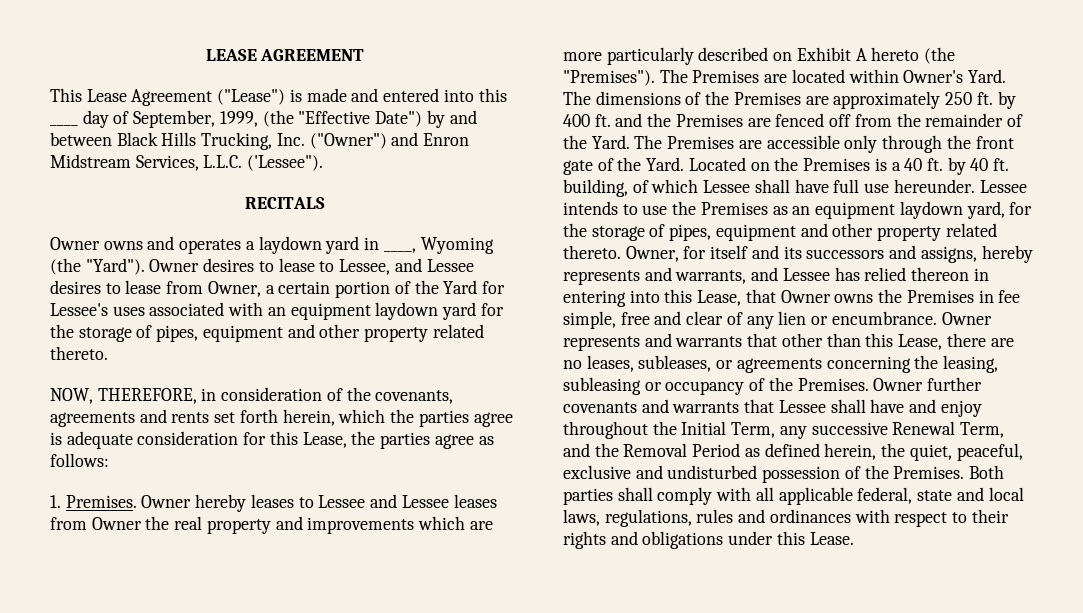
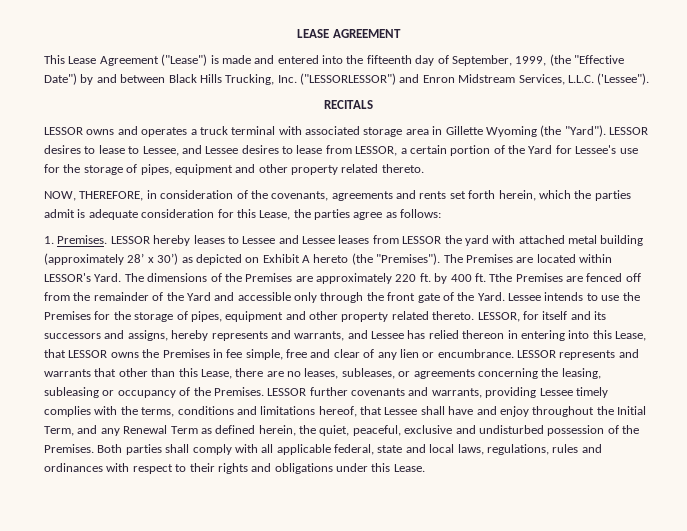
- This Lease Agreement ("Lease") is made and entered into this ____ day of September, 1999, (the "Effective Date") by and between Black Hills Trucking, Inc. ("Owner") and Enron Midstream Services, L.L.C. ('Lessee").
+ This Lease Agreement ("Lease") is made and entered into the fifteenth day of September, 1999, (the "Effective Date") by and between Black Hills Trucking, Inc. ("LESSORLESSOR") and Enron Midstream Services, L.L.C. ('Lessee").
- Owner owns and operates a laydown yard in ____, Wyoming (the "Yard").
+ LESSOR owns and operates a truck terminal with associated storage area in Gillette Wyoming (the "Yard").
- Owner desires to lease to Lessee, and Lessee desires to lease from Owner, a certain portion of the Yard for Lessee's uses associated with an equipment laydown yard for the storage of pipes, equipment and other property related thereto.
+ LESSOR desires to lease to Lessee, and Lessee desires to lease from LESSOR, a certain portion of the Yard for Lessee's use for the storage of pipes, equipment and other property related thereto.
- NOW, THEREFORE, in consideration of the covenants, agreements and rents set forth herein, which the parties agree is adequate consideration for this Lease, the parties agree as follows:
+ NOW, THEREFORE, in consideration of the covenants, agreements and rents set forth herein, which the parties admit is adequate consideration for this Lease, the parties agree as follows:
- Owner hereby leases to Lessee and Lessee leases from Owner the real property and improvements which are more particularly described on Exhibit A hereto (the "Premises").
+ LESSOR hereby leases to Lessee and Lessee leases from LESSOR the yard with attached metal building (approximately 28’ x 30’) as depicted on Exhibit A hereto (the "Premises").
- The Premises are located within Owner's Yard.
+ The Premises are located within LESSOR's Yard.
- The dimensions of the Premises are approximately 250 ft. by 400 ft. and the Premises are fenced off from the remainder of the Yard. The Premises are accessible only through the front gate of the Yard.
+ The dimensions of the Premises are approximately 220 ft. by 400 ft. Tthe Premises are fenced off from the remainder of the Yard and accessible only through the front gate of the Yard.
- Located on the Premises is a 40 ft. by 40 ft. building, of which Lessee shall have full use hereunder.
- Lessee intends to use the Premises as an equipment laydown yard, for the storage of pipes, equipment and other property related thereto.
+ Lessee intends to use the Premises for the storage of pipes, equipment and other property related thereto.
- Owner, for itself and its successors and assigns, hereby represents and warrants, and Lessee has relied thereon in entering into this Lease, that Owner owns the Premises in fee simple, free and clear of any lien or encumbrance.
+ LESSOR, for itself and its successors and assigns, hereby represents and warrants, and Lessee has relied thereon in entering into this Lease, that LESSOR owns the Premises in fee simple, free and clear of any lien or encumbrance.
- Owner represents and warrants that other than this Lease, there are no leases, subleases, or agreements concerning the leasing, subleasing or occupancy of the Premises.
+ LESSOR represents and warrants that other than this Lease, there are no leases, subleases, or agreements concerning the leasing, subleasing or occupancy of the Premises.
- Owner further covenants and warrants that Lessee shall have and enjoy throughout the Initial Term, any successive Renewal Term, and the Removal Period as defined herein, the quiet, peaceful, exclusive and undisturbed possession of the Premises.
+ LESSOR further covenants and warrants, providing Lessee timely complies with the terms, conditions and limitations hereof, that Lessee shall have and enjoy throughout the Initial Term, and any Renewal Term as defined herein, the quiet, peaceful, exclusive and undisturbed possession of the Premises.

